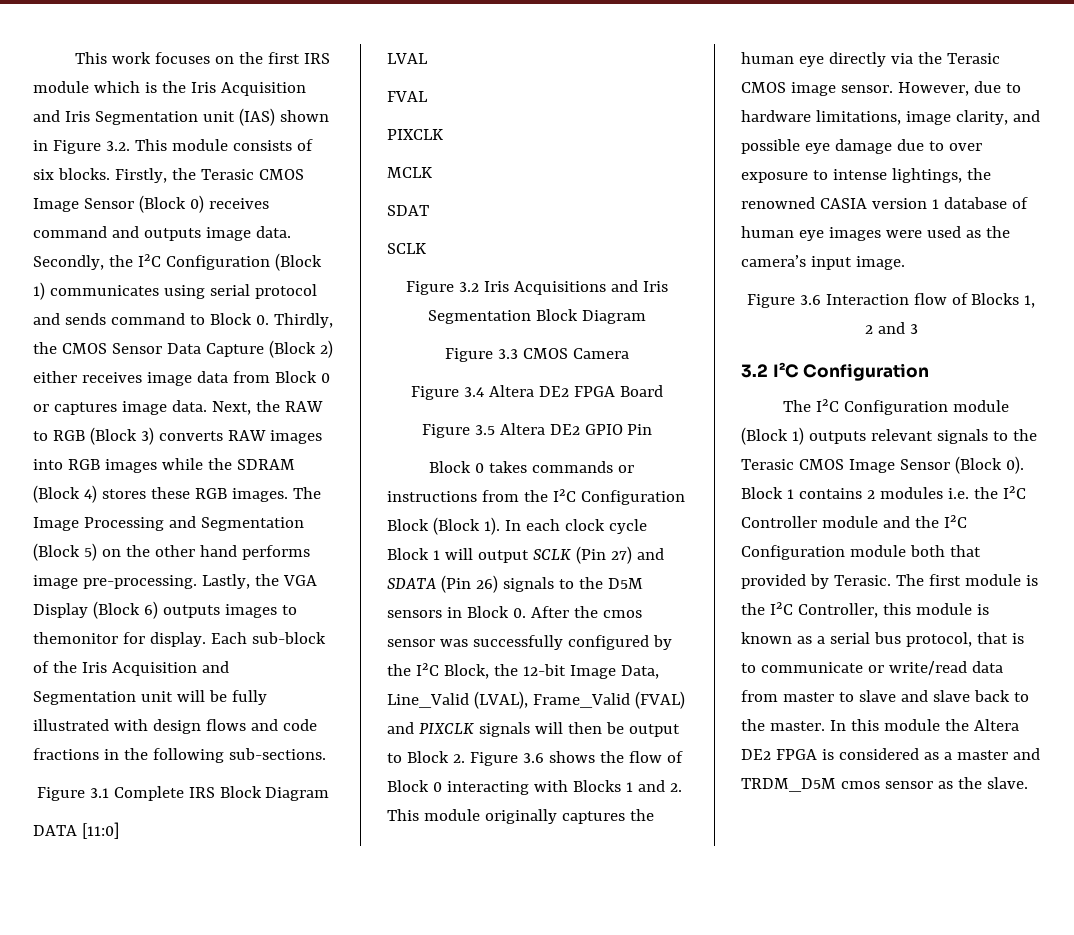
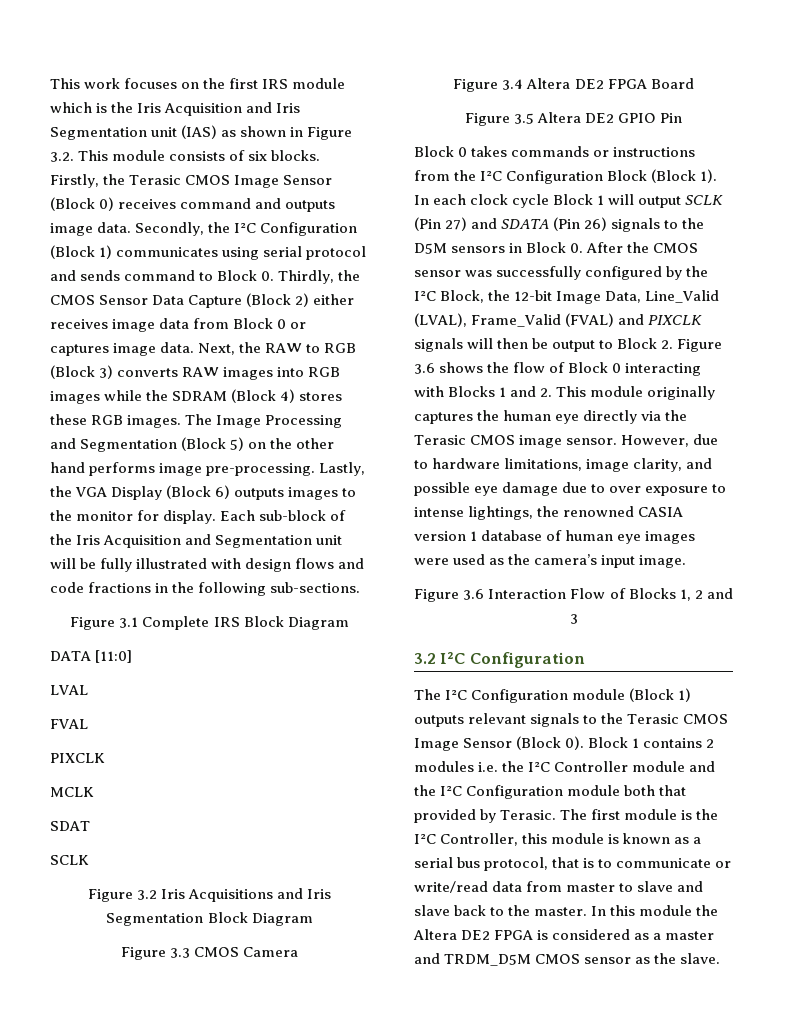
- This work focuses on the first IRS module which is the Iris Acquisition and Iris Segmentation unit (IAS) shown in Figure 3.2. This module consists of six blocks.
+ This work focuses on the first IRS module which is the Iris Acquisition and Iris Segmentation unit (IAS) as shown in Figure 3.2. This module consists of six blocks.
- Lastly, the VGA Display (Block 6) outputs images to themonitor for display.
+ Lastly, the VGA Display (Block 6) outputs images to the monitor for display.
- In each clock cycle Block 1 will output SCLK (Pin 27) and SDATA (Pin 26) signals to the D5M sensors in Block 0. After the cmos sensor was successfully configured by the I²C Block, the 12-bit Image Data, Line_Valid (LVAL), Frame_Valid (FVAL) and PIXCLK signals will then be output to Block 2. Figure 3.6 shows the flow of Block 0 interacting with Blocks 1 and 2. This module originally captures the human eye directly via the Terasic CMOS image sensor.
+ In each clock cycle Block 1 will output SCLK (Pin 27) and SDATA (Pin 26) signals to the D5M sensors in Block 0. After the CMOS sensor was successfully configured by the I²C Block, the 12-bit Image Data, Line_Valid (LVAL), Frame_Valid (FVAL) and PIXCLK signals will then be output to Block 2. Figure 3.6 shows the flow of Block 0 interacting with Blocks 1 and 2. This module originally captures the human eye directly via the Terasic CMOS image sensor.
- Figure 3.6 Interaction flow of Blocks 1, 2 and 3
+ Figure 3.6 Interaction Flow of Blocks 1, 2 and 3
- In this module the Altera DE2 FPGA is considered as a master and TRDM_D5M cmos sensor as the slave.
+ In this module the Altera DE2 FPGA is considered as a master and TRDM_D5M CMOS sensor as the slave.

